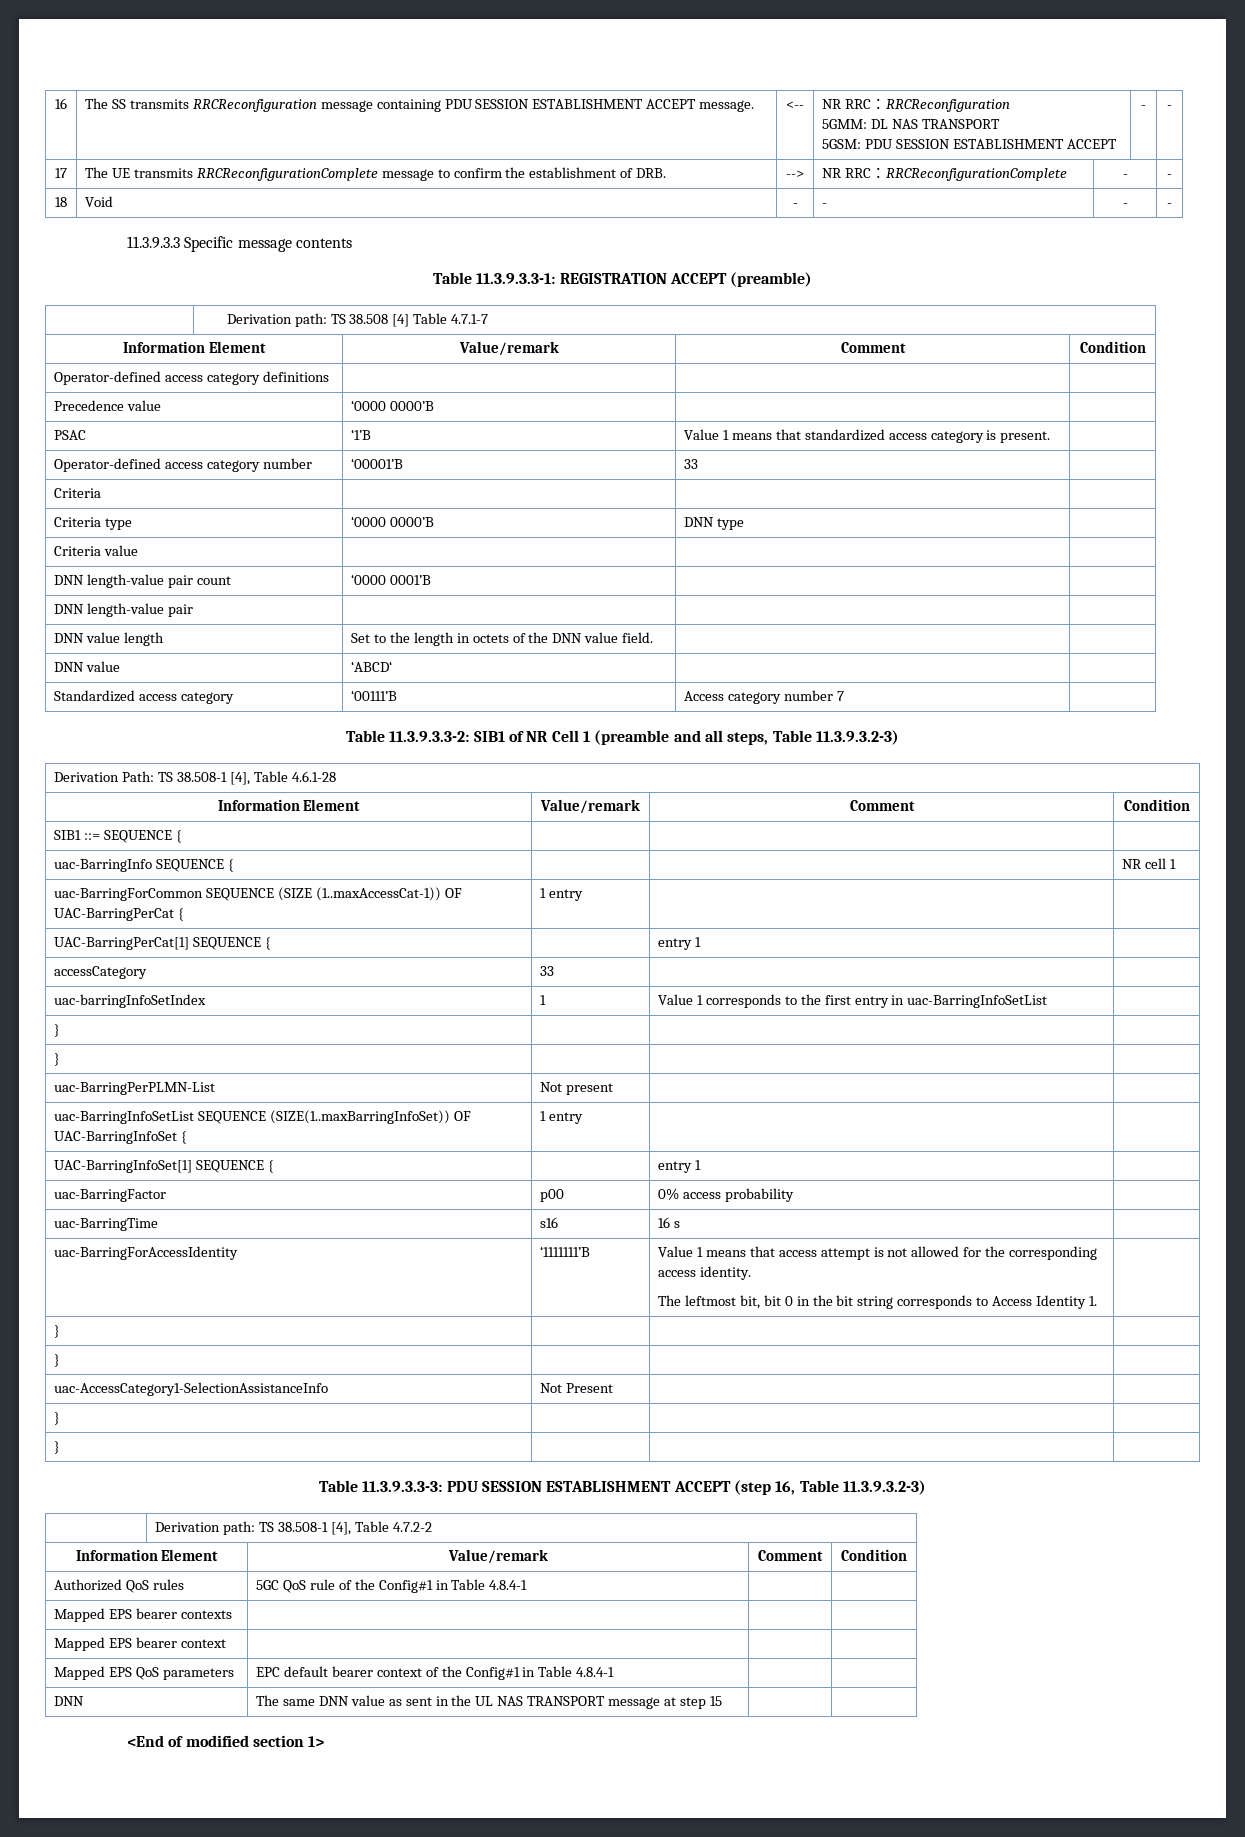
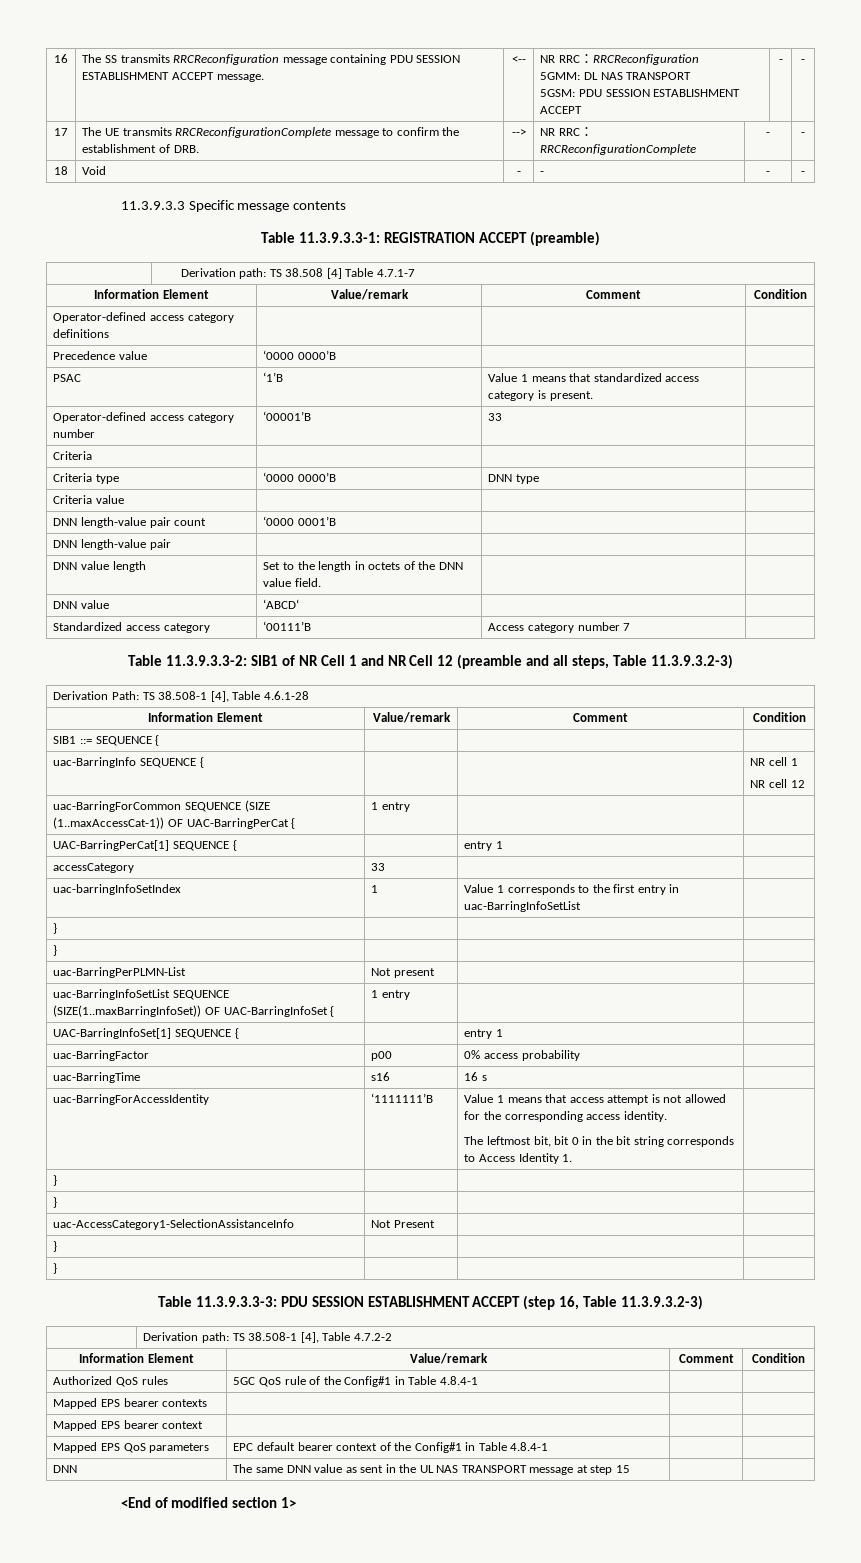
- Table 11.3.9.3.3-2: SIB1 of NR Cell 1 (preamble and all steps, Table 11.3.9.3.2-3)
+ Table 11.3.9.3.3-2: SIB1 of NR Cell 1 and NR Cell 12 (preamble and all steps, Table 11.3.9.3.2-3)
  uac-BarringInfo SEQUENCE { | | | NR cell 1
+ NR cell 12

